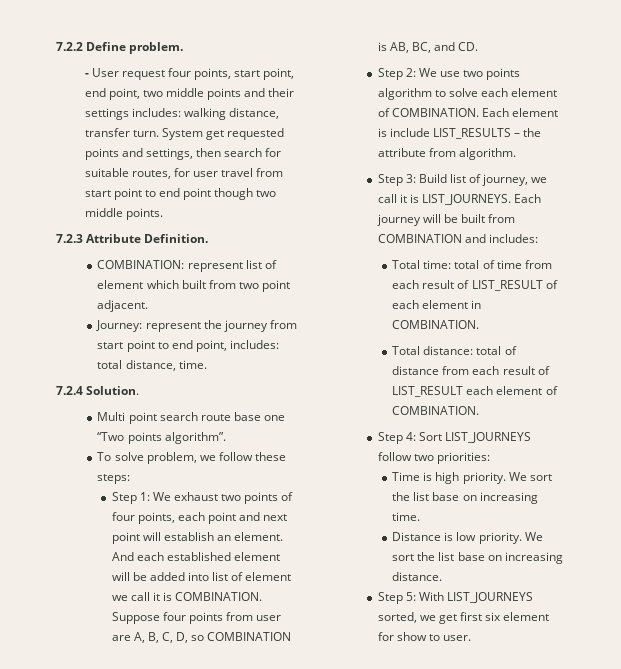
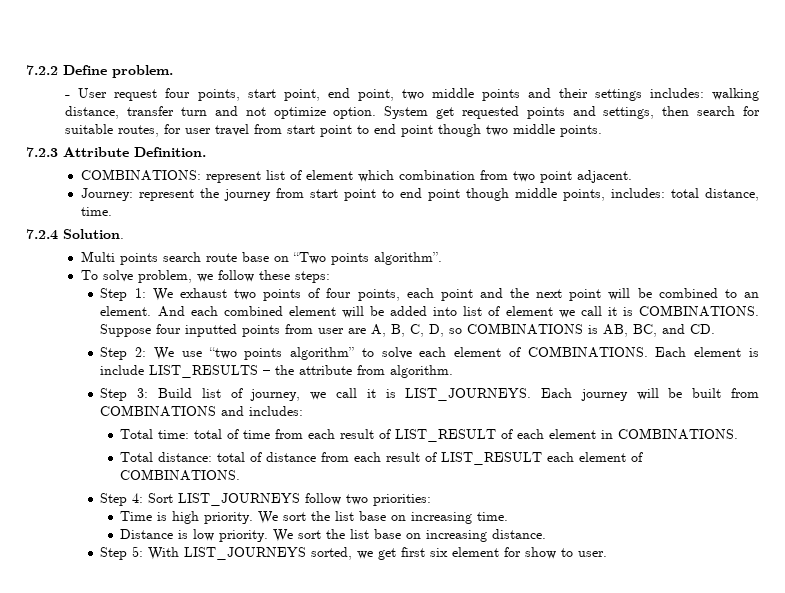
- - User request four points, start point, end point, two middle points and their settings includes: walking distance, transfer turn.
+ - User request four points, start point, end point, two middle points and their settings includes: walking distance, transfer turn and not optimize option.
- COMBINATION: represent list of element which built from two point adjacent.
+ COMBINATIONS: represent list of element which combination from two point adjacent.
- Journey: represent the journey from start point to end point, includes: total distance, time.
+ Journey: represent the journey from start point to end point though middle points, includes: total distance, time.
- Multi point search route base one “Two points algorithm”.
+ Multi points search route base on “Two points algorithm”.
- Step 1: We exhaust two points of four points, each point and next point will establish an element.
+ Step 1: We exhaust two points of four points, each point and the next point will be combined to an element.
- And each established element will be added into list of element we call it is COMBINATION.
+ And each combined element will be added into list of element we call it is COMBINATIONS.
- Suppose four points from user are A, B, C, D, so COMBINATION is AB, BC, and CD.
+ Suppose four inputted points from user are A, B, C, D, so COMBINATIONS is AB, BC, and CD.
- Step 2: We use two points algorithm to solve each element of COMBINATION.
+ Step 2: We use “two points algorithm” to solve each element of COMBINATIONS.
- Each journey will be built from COMBINATION and includes:
+ Each journey will be built from COMBINATIONS and includes:
- Total time: total of time from each result of LIST_RESULT of each element in COMBINATION.
+ Total time: total of time from each result of LIST_RESULT of each element in COMBINATIONS.
- Total distance: total of distance from each result of LIST_RESULT each element of COMBINATION.
+ Total distance: total of distance from each result of LIST_RESULT each element of COMBINATIONS.

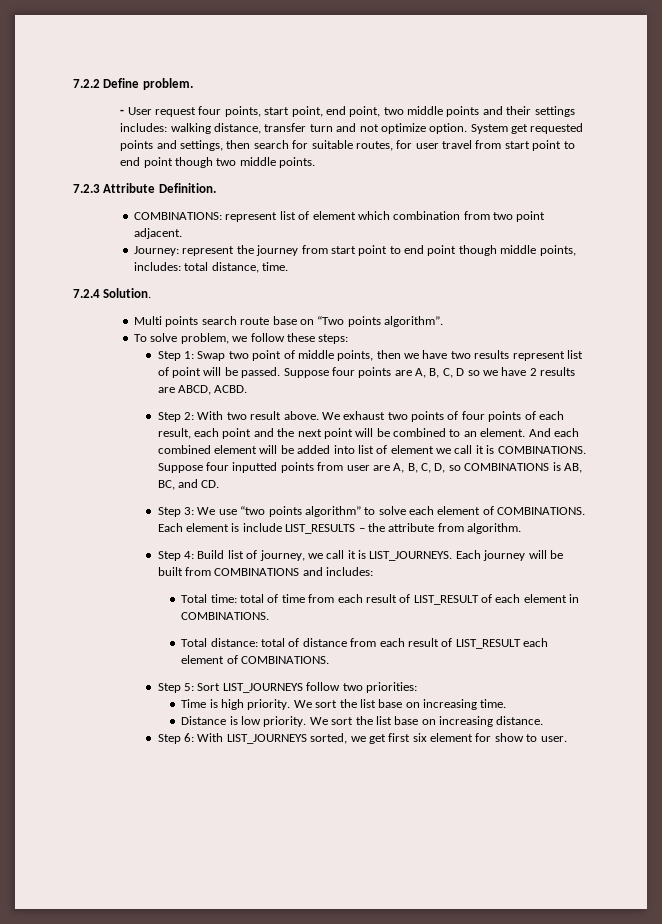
- Step 1: We exhaust two points of four points, each point and the next point will be combined to an element.
+ Step 1: Swap two point of middle points, then we have two results represent list of point will be passed. Suppose four points are A, B, C, D so we have 2 results are ABCD, ACBD.
+ Step 2: With two result above. We exhaust two points of four points of each result, each point and the next point will be combined to an element.
- Step 2: We use “two points algorithm” to solve each element of COMBINATIONS.
+ Step 3: We use “two points algorithm” to solve each element of COMBINATIONS.
- Step 3: Build list of journey, we call it is LIST_JOURNEYS.
+ Step 4: Build list of journey, we call it is LIST_JOURNEYS.
- Step 4: Sort LIST_JOURNEYS follow two priorities:
+ Step 5: Sort LIST_JOURNEYS follow two priorities:
- Step 5: With LIST_JOURNEYS sorted, we get first six element for show to user.
+ Step 6: With LIST_JOURNEYS sorted, we get first six element for show to user.

